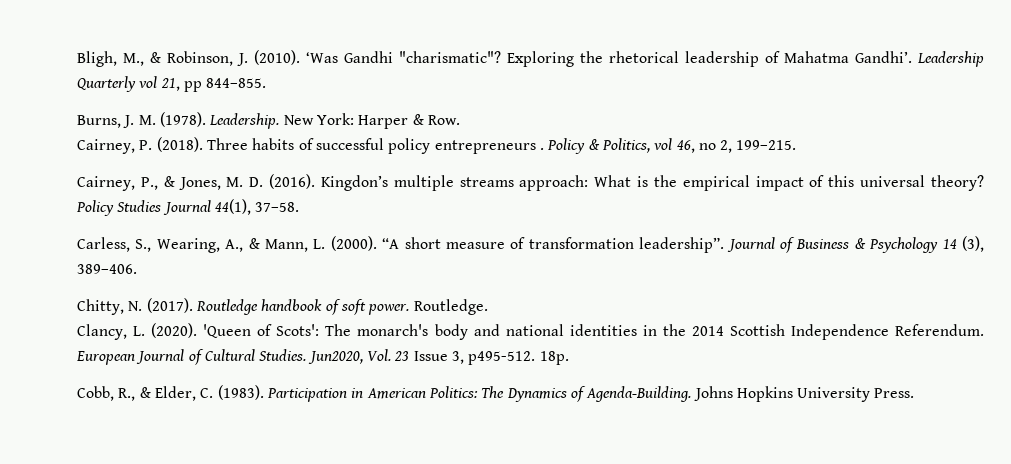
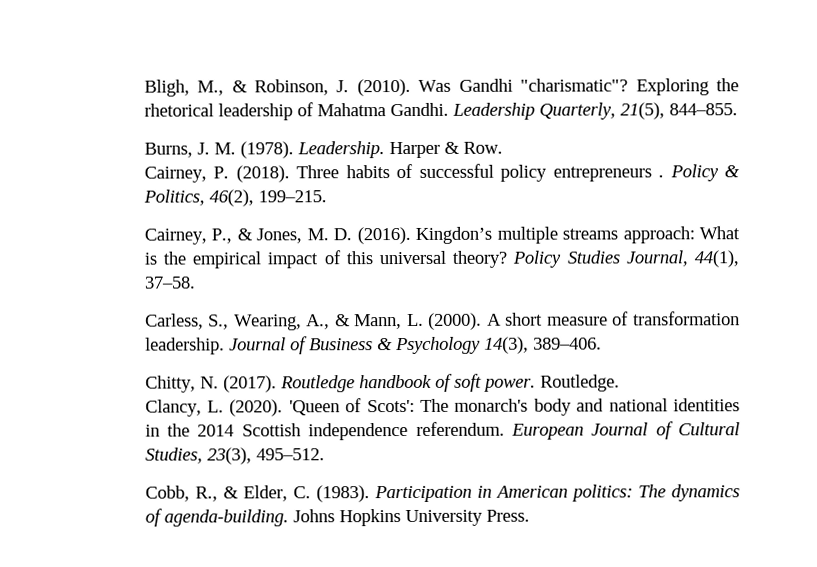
- ‘Was Gandhi "charismatic"?
+ Was Gandhi "charismatic"?
- Exploring the rhetorical leadership of Mahatma Gandhi’. Leadership Quarterly vol 21, pp 844–855.
+ Exploring the rhetorical leadership of Mahatma Gandhi. Leadership Quarterly, 21(5), 844–855.
- New York: Harper & Row.
+ Harper & Row.
- Policy & Politics, vol 46, no 2, 199–215.
+ Policy & Politics, 46(2), 199–215.
- Policy Studies Journal 44(1), 37–58.
+ Policy Studies Journal, 44(1), 37–58.
- “A short measure of transformation leadership”.
+ A short measure of transformation leadership.
- Journal of Business & Psychology 14 (3), 389–406.
+ Journal of Business & Psychology 14(3), 389–406.
- 'Queen of Scots': The monarch's body and national identities in the 2014 Scottish Independence Referendum.
+ 'Queen of Scots': The monarch's body and national identities in the 2014 Scottish independence referendum.
- European Journal of Cultural Studies. Jun2020, Vol. 23 Issue 3, p495-512. 18p.
+ European Journal of Cultural Studies, 23(3), 495–512.
- Participation in American Politics: The Dynamics of Agenda-Building.
+ Participation in American politics: The dynamics of agenda-building.

